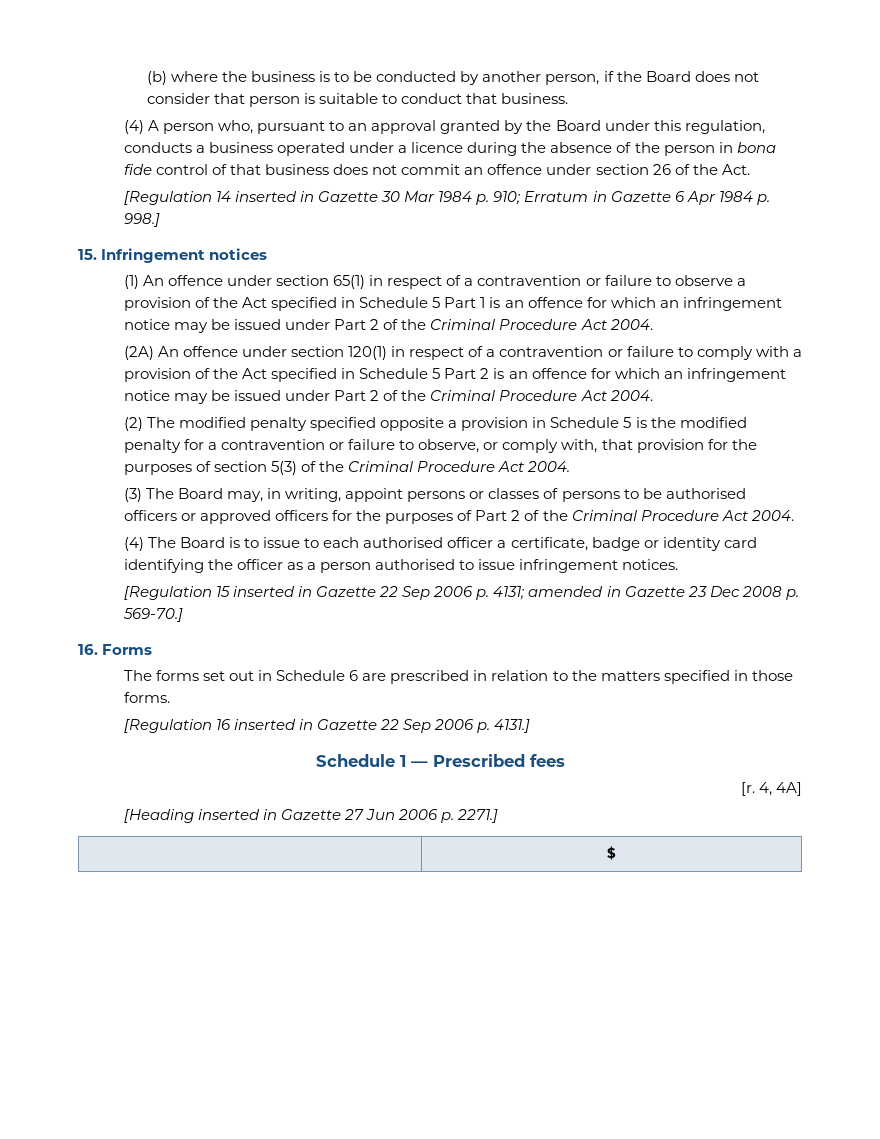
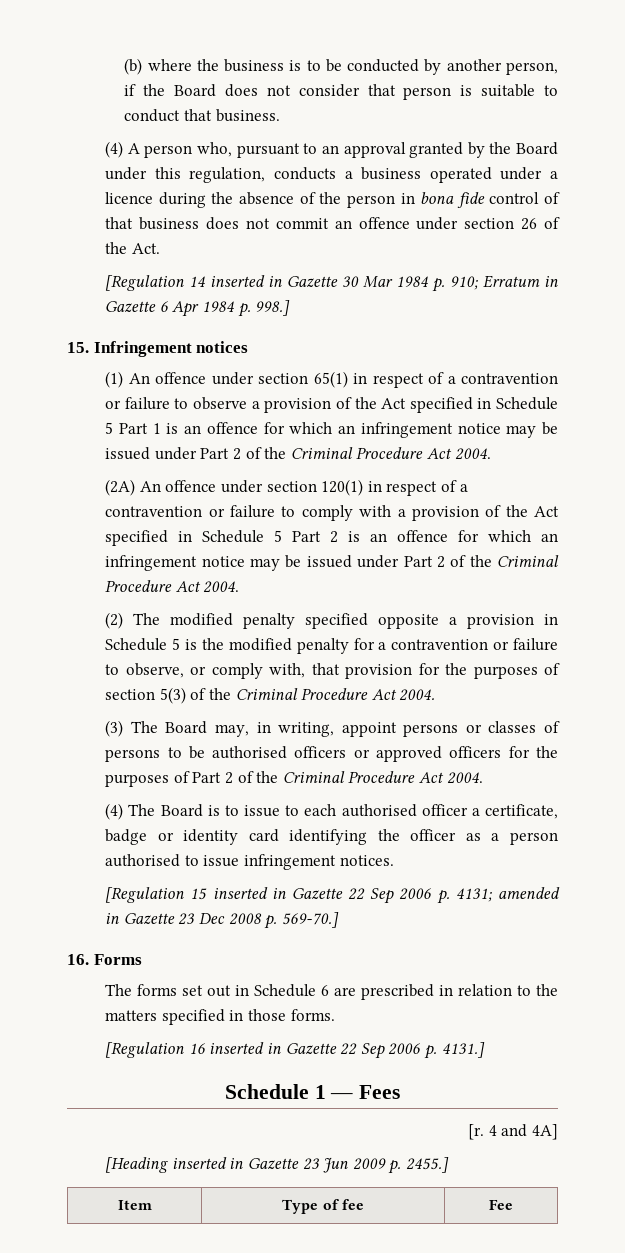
- Schedule 1 — Prescribed fees
+ Schedule 1 — Fees
- 4, 4A]
+ 4 and 4A]
- [Heading inserted in Gazette 27 Jun 2006 p. 2271.]
- | $
+ [Heading inserted in Gazette 23 Jun 2009 p. 2455.]
+ Item | Type of fee | Fee

